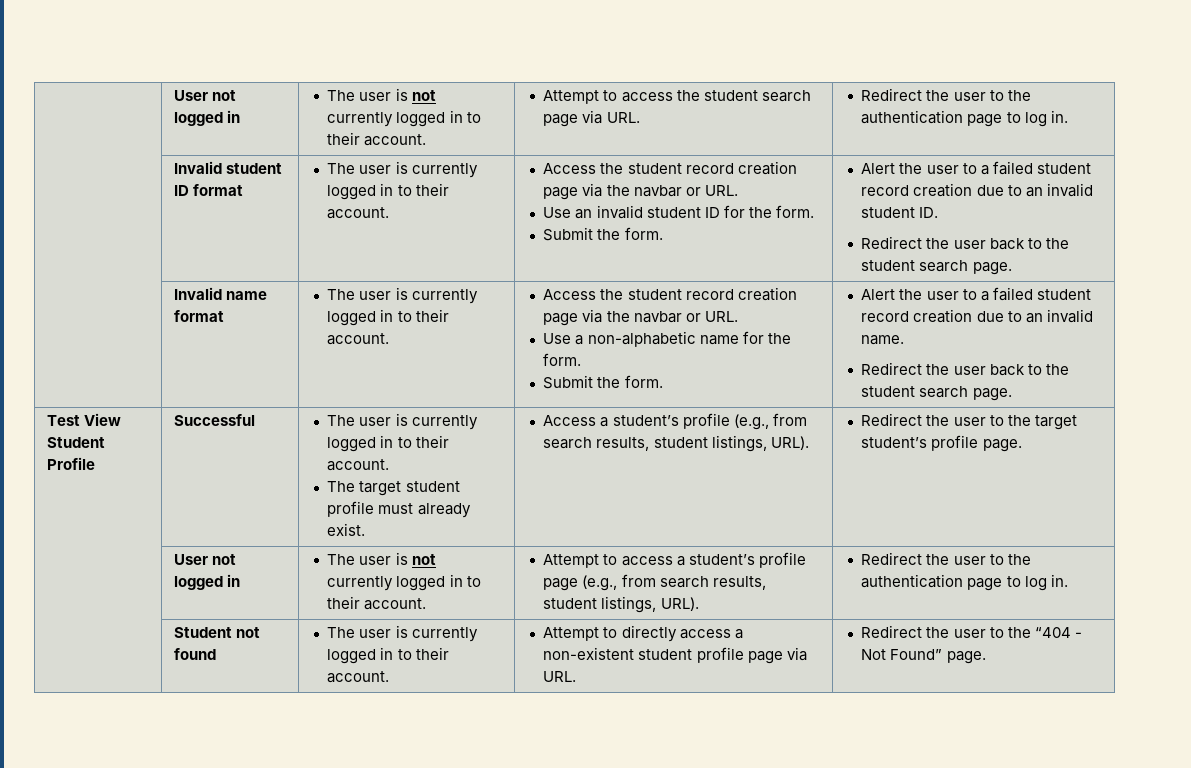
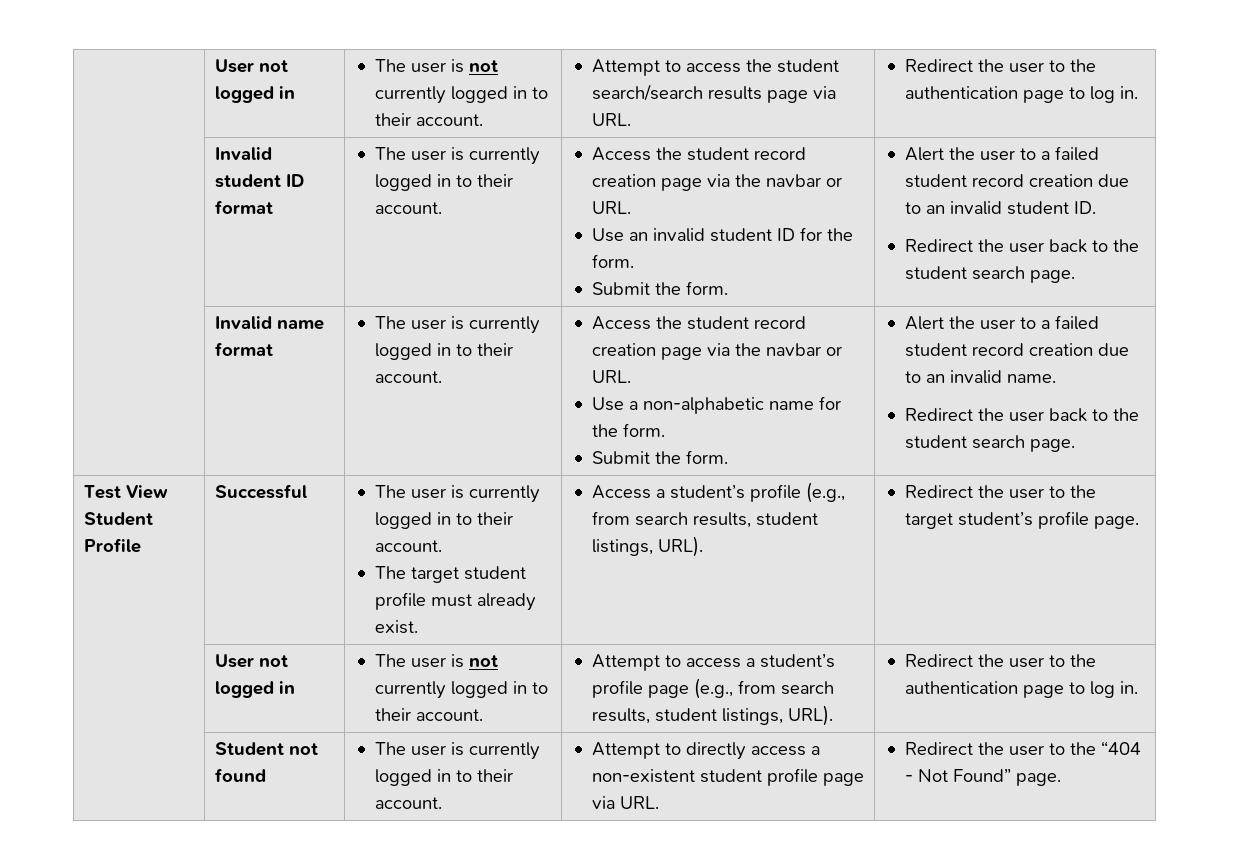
- | User not logged in | The user is not currently logged in to their account. | Attempt to access the student search page via URL. | Redirect the user to the authentication page to log in.
+ | User not logged in | The user is not currently logged in to their account. | Attempt to access the student search/search results page via URL. | Redirect the user to the authentication page to log in.

